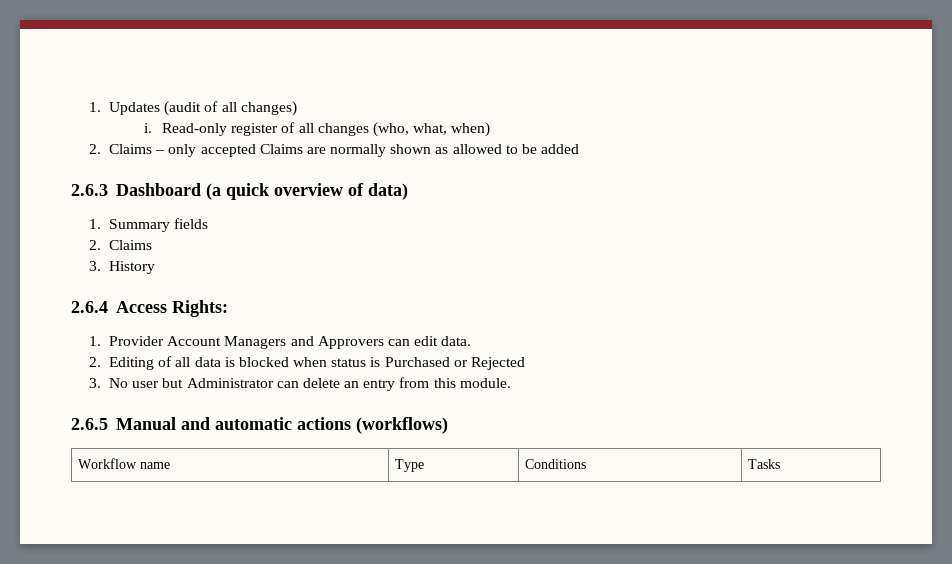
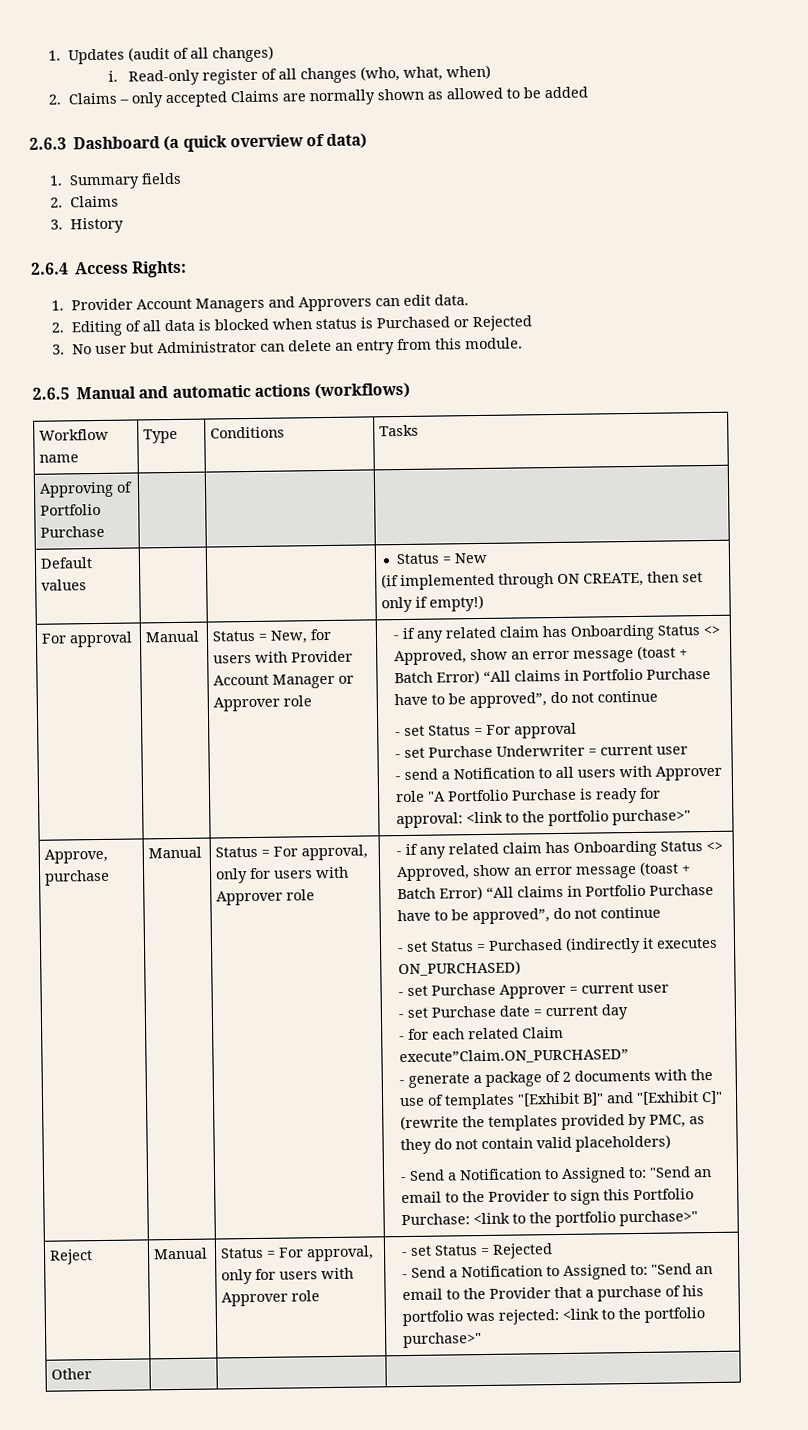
+ Approving of Portfolio Purchase | | |
+ Default values | | | Status = New
+ (if implemented through ON CREATE, then set only if empty!)
+ For approval | Manual | Status = New, for users with Provider Account Manager or Approver role | - if any related claim has Onboarding Status <> Approved, show an error message (toast + Batch Error) “All claims in Portfolio Purchase have to be approved”, do not continue
+ - set Status = For approval
+ - set Purchase Underwriter = current user
+ - send a Notification to all users with Approver role "A Portfolio Purchase is ready for approval: <link to the portfolio purchase>"
+ Approve, purchase | Manual | Status = For approval, only for users with Approver role | - if any related claim has Onboarding Status <> Approved, show an error message (toast + Batch Error) “All claims in Portfolio Purchase have to be approved”, do not continue
+ - set Status = Purchased (indirectly it executes ON_PURCHASED)
+ - set Purchase Approver = current user
+ - set Purchase date = current day
+ - for each related Claim execute”Claim.ON_PURCHASED”
+ - generate a package of 2 documents with the use of templates "[Exhibit B]" and "[Exhibit C]" (rewrite the templates provided by PMC, as they do not contain valid placeholders)
+ - Send a Notification to Assigned to: "Send an email to the Provider to sign this Portfolio Purchase: <link to the portfolio purchase>"
+ Reject | Manual | Status = For approval, only for users with Approver role | - set Status = Rejected
+ - Send a Notification to Assigned to: "Send an email to the Provider that a purchase of his portfolio was rejected: <link to the portfolio purchase>"
+ Other | | |

